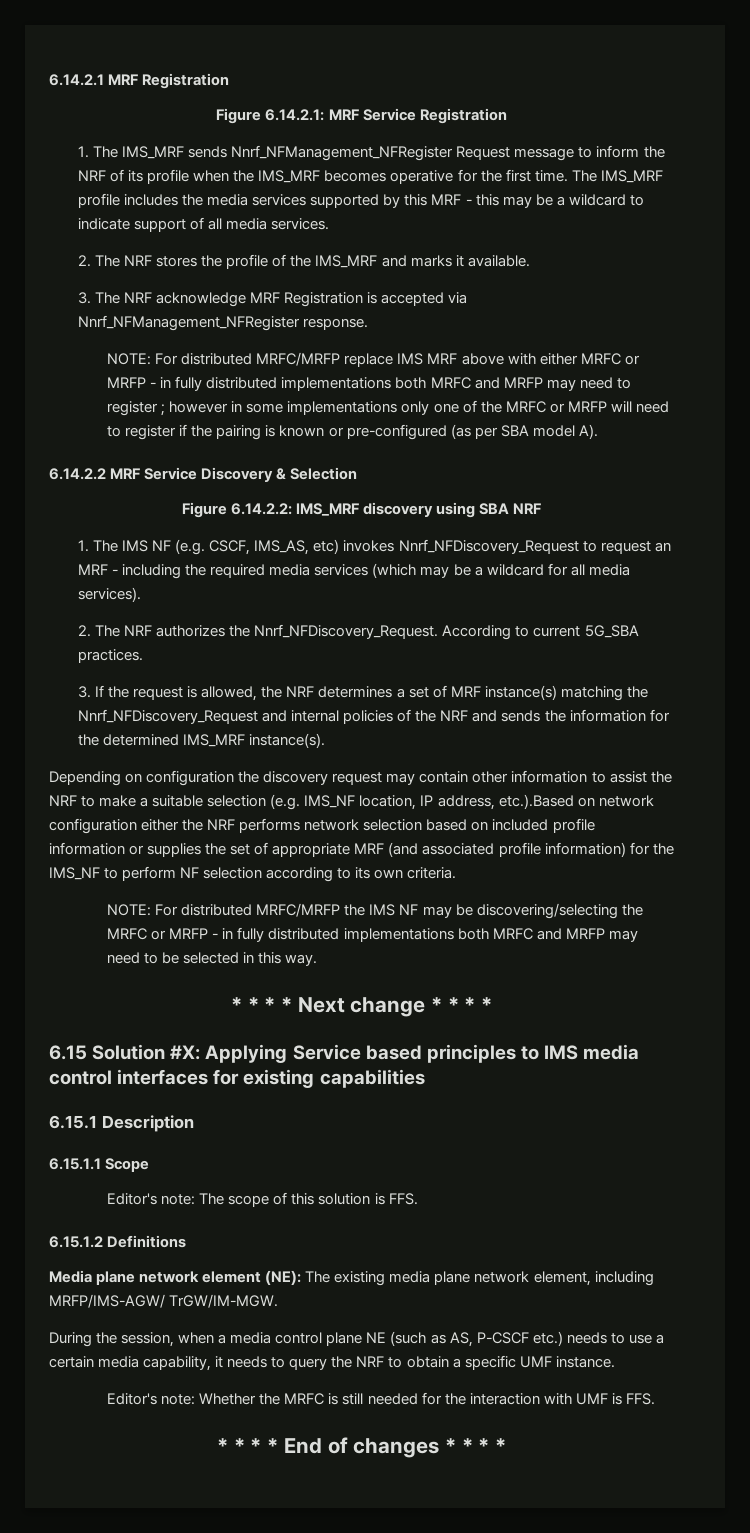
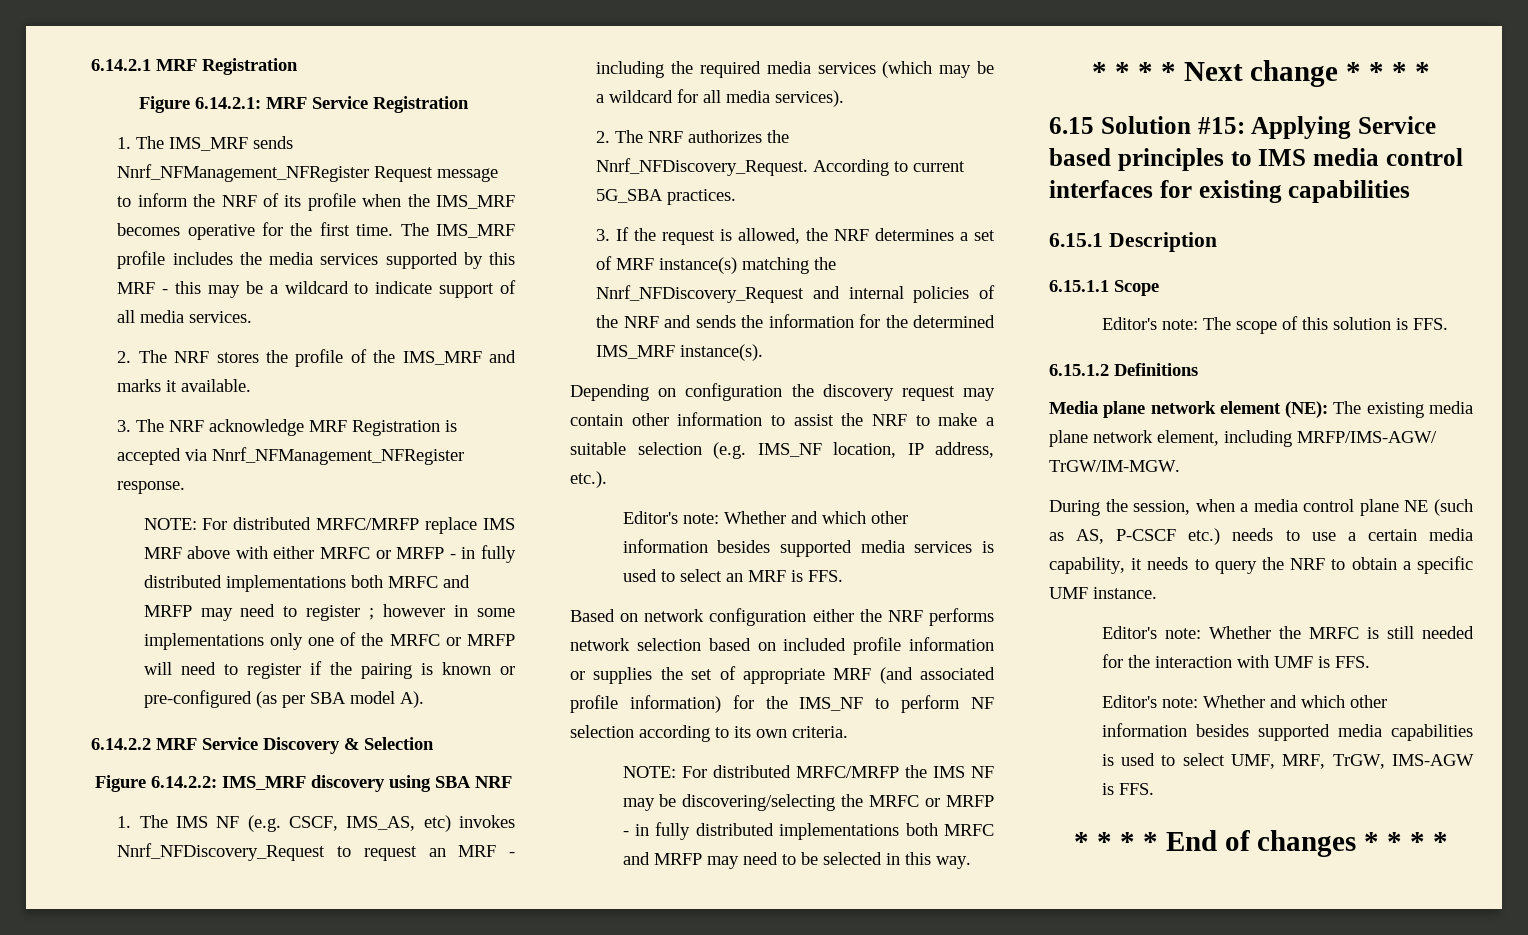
- Depending on configuration the discovery request may contain other information to assist the NRF to make a suitable selection (e.g. IMS_NF location, IP address, etc.).Based on network configuration either the NRF performs network selection based on included profile information or supplies the set of appropriate MRF (and associated profile information) for the IMS_NF to perform NF selection according to its own criteria.
+ Depending on configuration the discovery request may contain other information to assist the NRF to make a suitable selection (e.g. IMS_NF location, IP address, etc.).
+ Editor's note: Whether and which other information besides supported media services is used to select an MRF is FFS.
+ Based on network configuration either the NRF performs network selection based on included profile information or supplies the set of appropriate MRF (and associated profile information) for the IMS_NF to perform NF selection according to its own criteria.
- 6.15 Solution #X: Applying Service based principles to IMS media control interfaces for existing capabilities
+ 6.15 Solution #15: Applying Service based principles to IMS media control interfaces for existing capabilities
+ Editor's note: Whether and which other information besides supported media capabilities is used to select UMF, MRF, TrGW, IMS-AGW is FFS.

